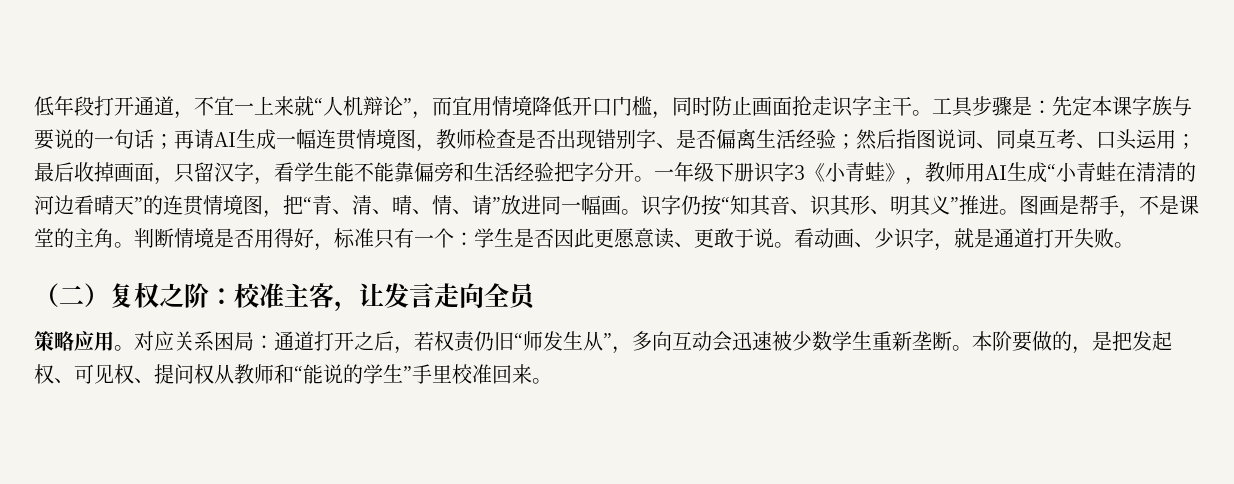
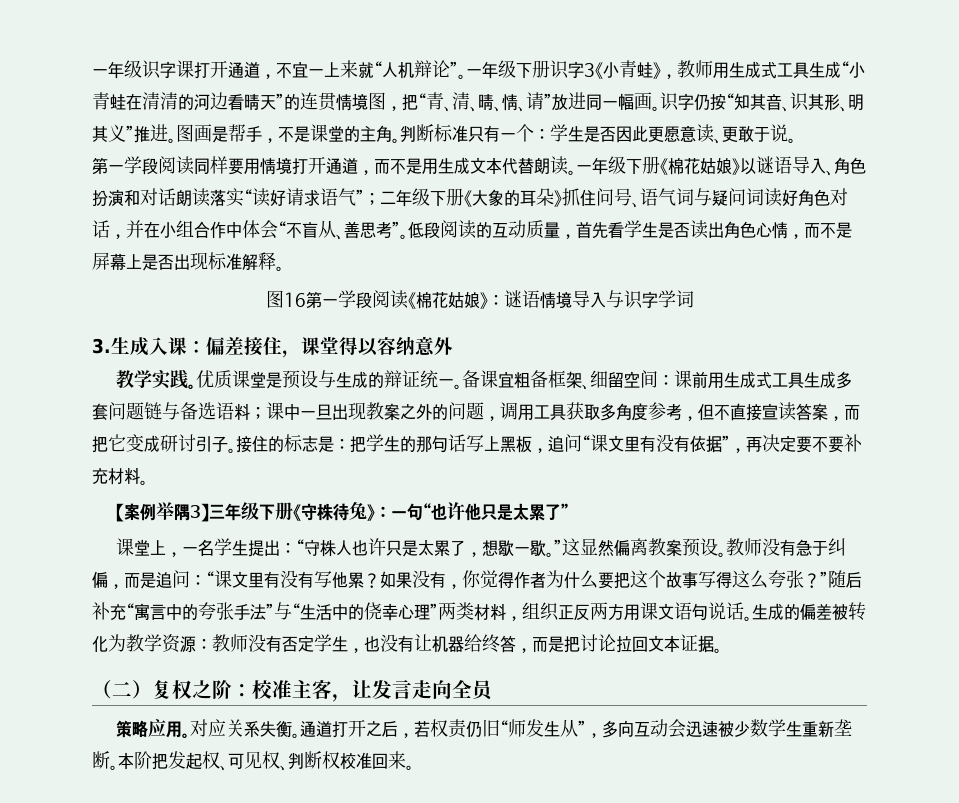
- 低年段打开通道，不宜一上来就“人机辩论”，而宜用情境降低开口门槛，同时防止画面抢走识字主干。工具步骤是：先定本课字族与要说的一句话；再请AI生成一幅连贯情境图，教师检查是否出现错别字、是否偏离生活经验；然后指图说词、同桌互考、口头运用；最后收掉画面，只留汉字，看学生能不能靠偏旁和生活经验把字分开。
+ 一年级识字课打开通道，不宜一上来就“人机辩论”。
- 一年级下册识字3《小青蛙》，教师用AI生成“小青蛙在清清的河边看晴天”的连贯情境图，把“青、清、晴、情、请”放进同一幅画。
+ 一年级下册识字3《小青蛙》，教师用生成式工具生成“小青蛙在清清的河边看晴天”的连贯情境图，把“青、清、晴、情、请”放进同一幅画。
- 判断情境是否用得好，标准只有一个：学生是否因此更愿意读、更敢于说。看动画、少识字，就是通道打开失败。
+ 判断标准只有一个：学生是否因此更愿意读、更敢于说。
+ 第一学段阅读同样要用情境打开通道，而不是用生成文本代替朗读。一年级下册《棉花姑娘》以谜语导入、角色扮演和对话朗读落实“读好请求语气”；二年级下册《大象的耳朵》抓住问号、语气词与疑问词读好角色对话，并在小组合作中体会“不盲从、善思考”。低段阅读的互动质量，首先看学生是否读出角色心情，而不是屏幕上是否出现标准解释。
+ 图16第一学段阅读《棉花姑娘》：谜语情境导入与识字学词
+ 3.生成入课：偏差接住，课堂得以容纳意外
+ 教学实践。优质课堂是预设与生成的辩证统一。备课宜粗备框架、细留空间：课前用生成式工具生成多套问题链与备选语料；课中一旦出现教案之外的问题，调用工具获取多角度参考，但不直接宣读答案，而把它变成研讨引子。接住的标志是：把学生的那句话写上黑板，追问“课文里有没有依据”，再决定要不要补充材料。
+ 【案例举隅3】三年级下册《守株待兔》：一句“也许他只是太累了”
+ 课堂上，一名学生提出：“守株人也许只是太累了，想歇一歇。”这显然偏离教案预设。教师没有急于纠偏，而是追问：“课文里有没有写他累？如果没有，你觉得作者为什么要把这个故事写得这么夸张？”随后补充“寓言中的夸张手法”与“生活中的侥幸心理”两类材料，组织正反两方用课文语句说话。生成的偏差被转化为教学资源：教师没有否定学生，也没有让机器给终答，而是把讨论拉回文本证据。
- 对应关系困局：通道打开之后，若权责仍旧“师发生从”，多向互动会迅速被少数学生重新垄断。
+ 对应关系失衡。通道打开之后，若权责仍旧“师发生从”，多向互动会迅速被少数学生重新垄断。
- 本阶要做的，是把发起权、可见权、提问权从教师和“能说的学生”手里校准回来。
+ 本阶把发起权、可见权、判断权校准回来。

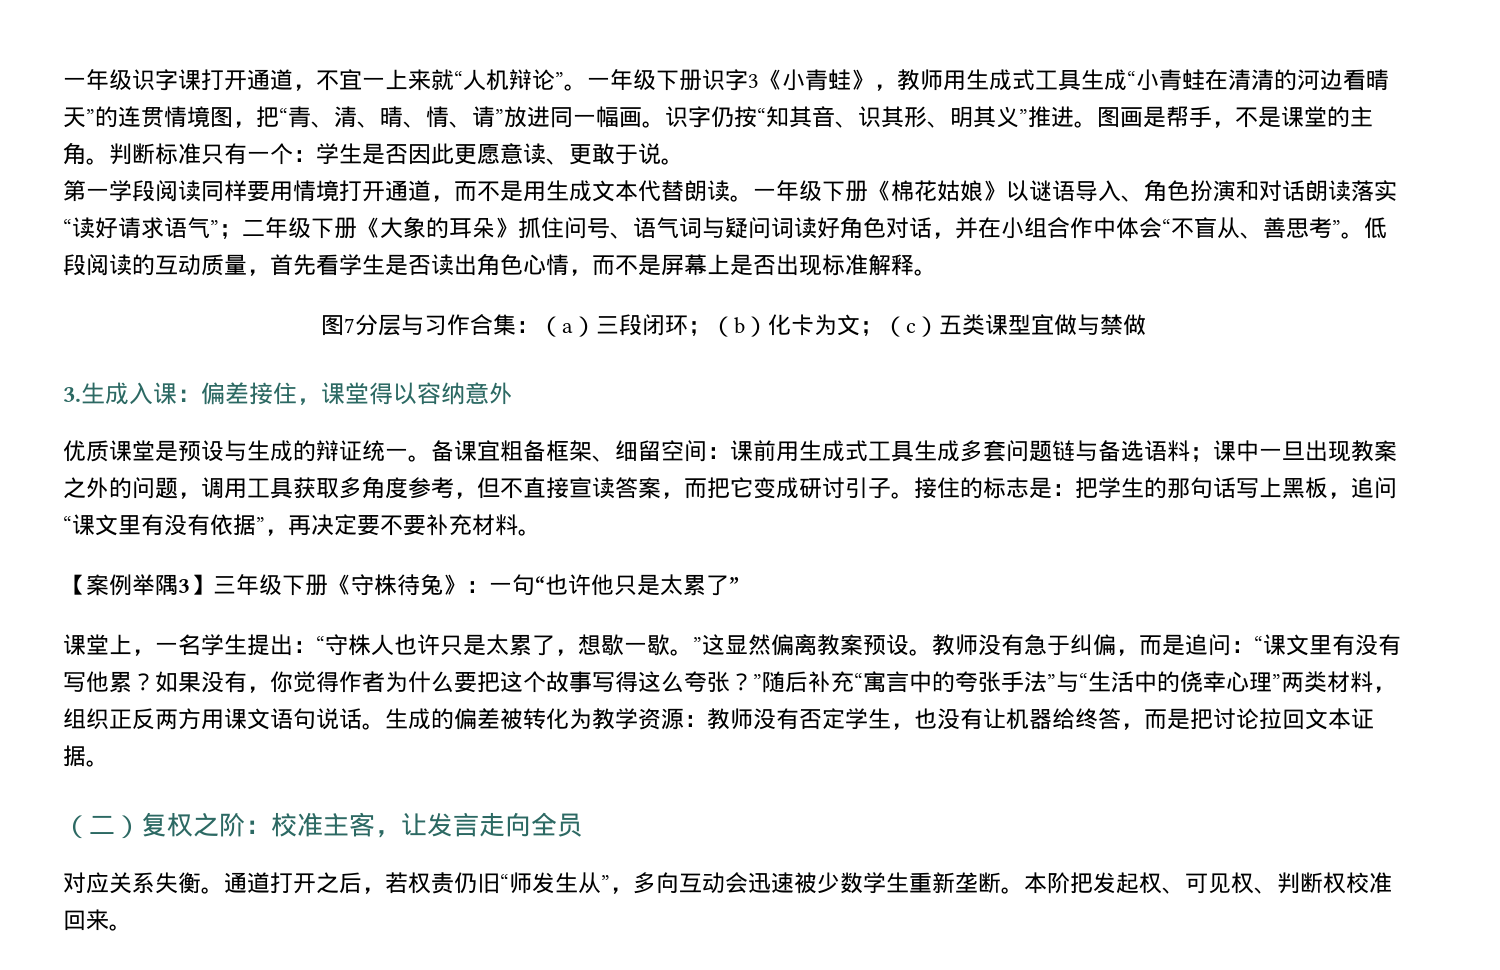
- 图16第一学段阅读《棉花姑娘》：谜语情境导入与识字学词
+ 图7分层与习作合集：（a）三段闭环；（b）化卡为文；（c）五类课型宜做与禁做
- 教学实践。
- 策略应用。

